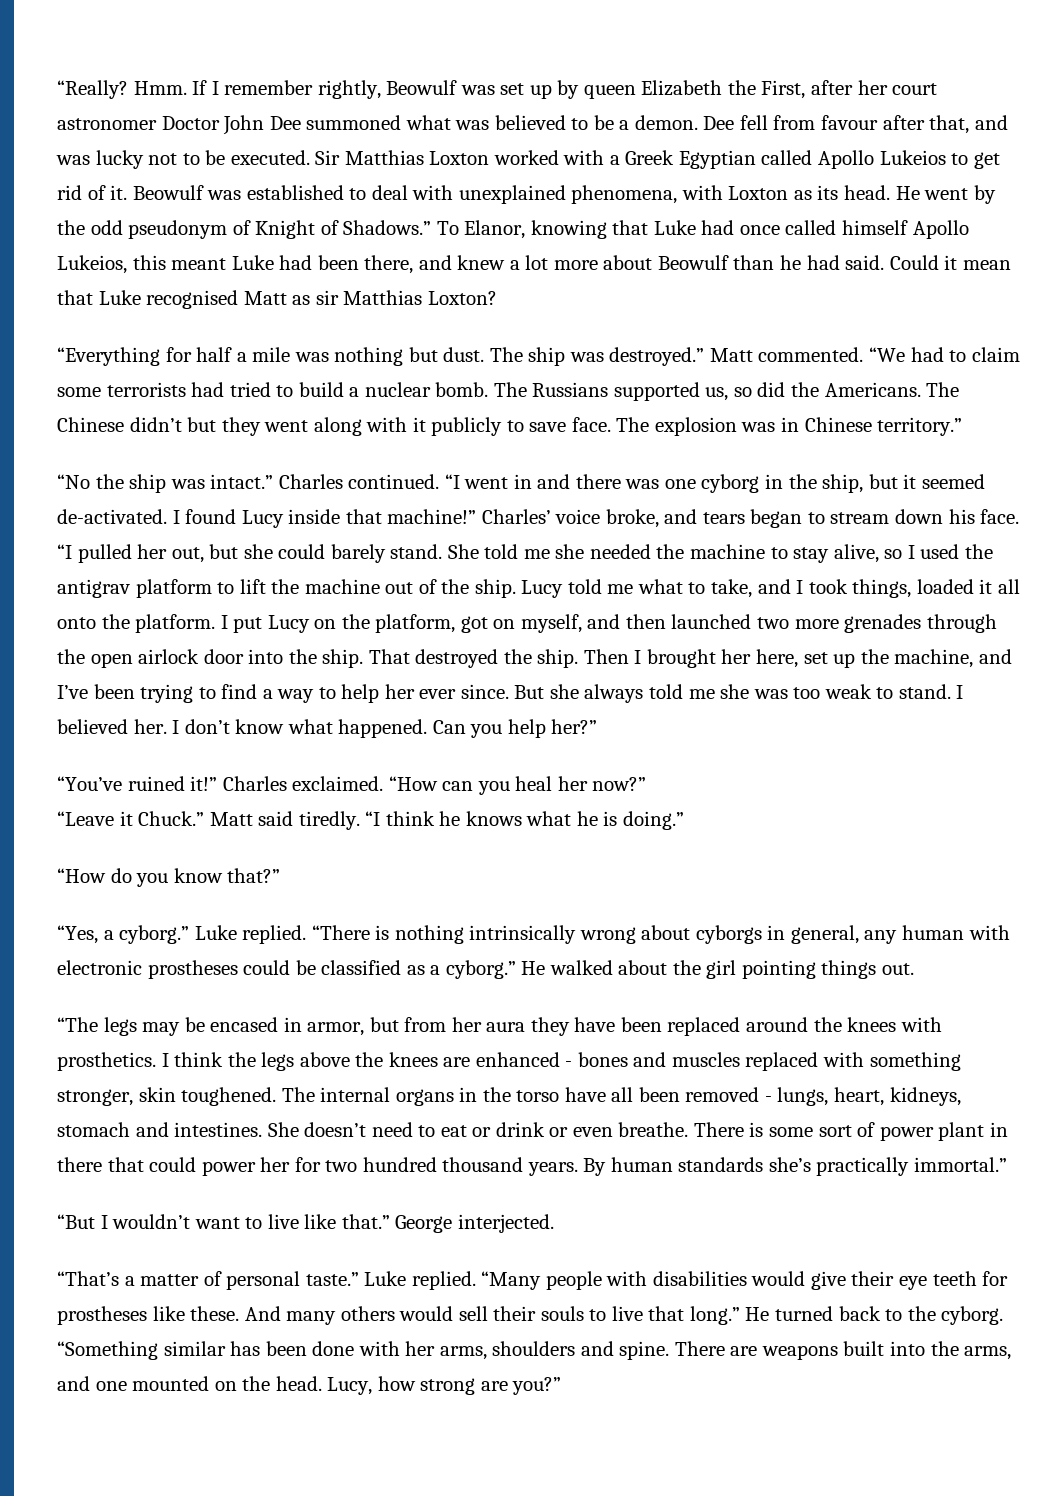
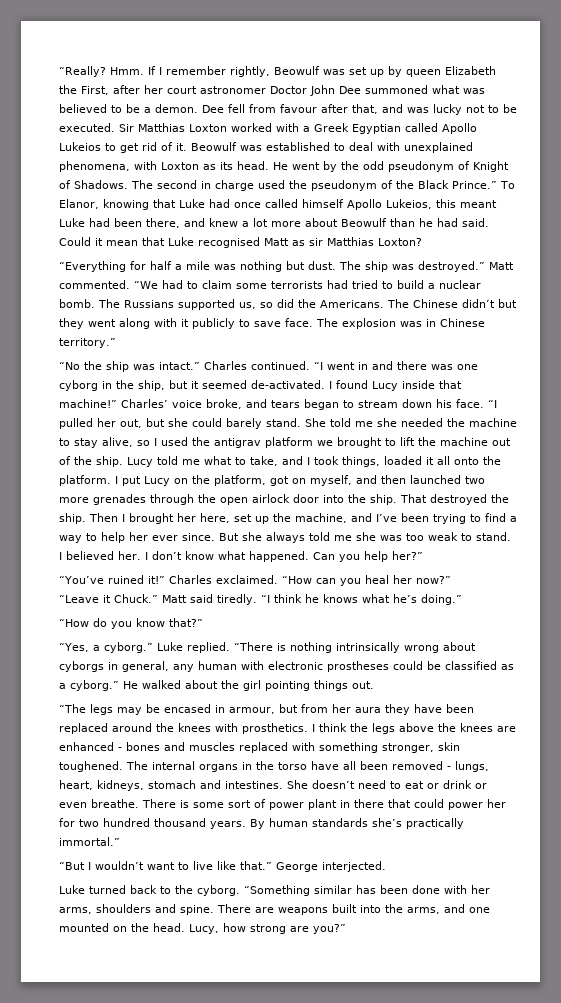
- He went by the odd pseudonym of Knight of Shadows.”
+ He went by the odd pseudonym of Knight of Shadows. The second in charge used the pseudonym of the Black Prince.”
- She told me she needed the machine to stay alive, so I used the antigrav platform to lift the machine out of the ship.
+ She told me she needed the machine to stay alive, so I used the antigrav platform we brought to lift the machine out of the ship.
- “I think he knows what he is doing.”
+ “I think he knows what he’s doing.”
- “The legs may be encased in armor, but from her aura they have been replaced around the knees with prosthetics.
+ “The legs may be encased in armour, but from her aura they have been replaced around the knees with prosthetics.
- “That’s a matter of personal taste.” Luke replied. “Many people with disabilities would give their eye teeth for prostheses like these. And many others would sell their souls to live that long.” He turned back to the cyborg.
+ Luke turned back to the cyborg.

